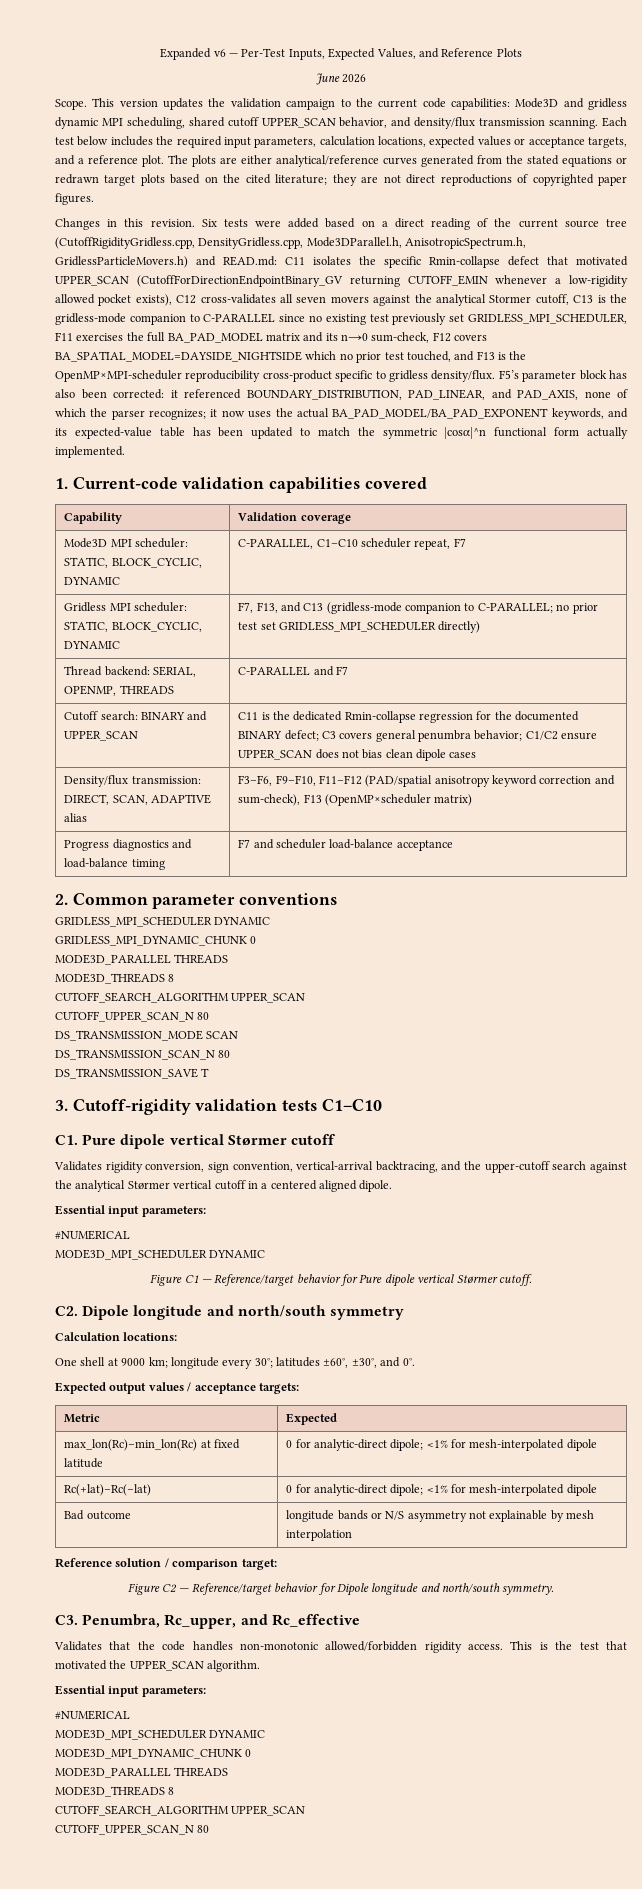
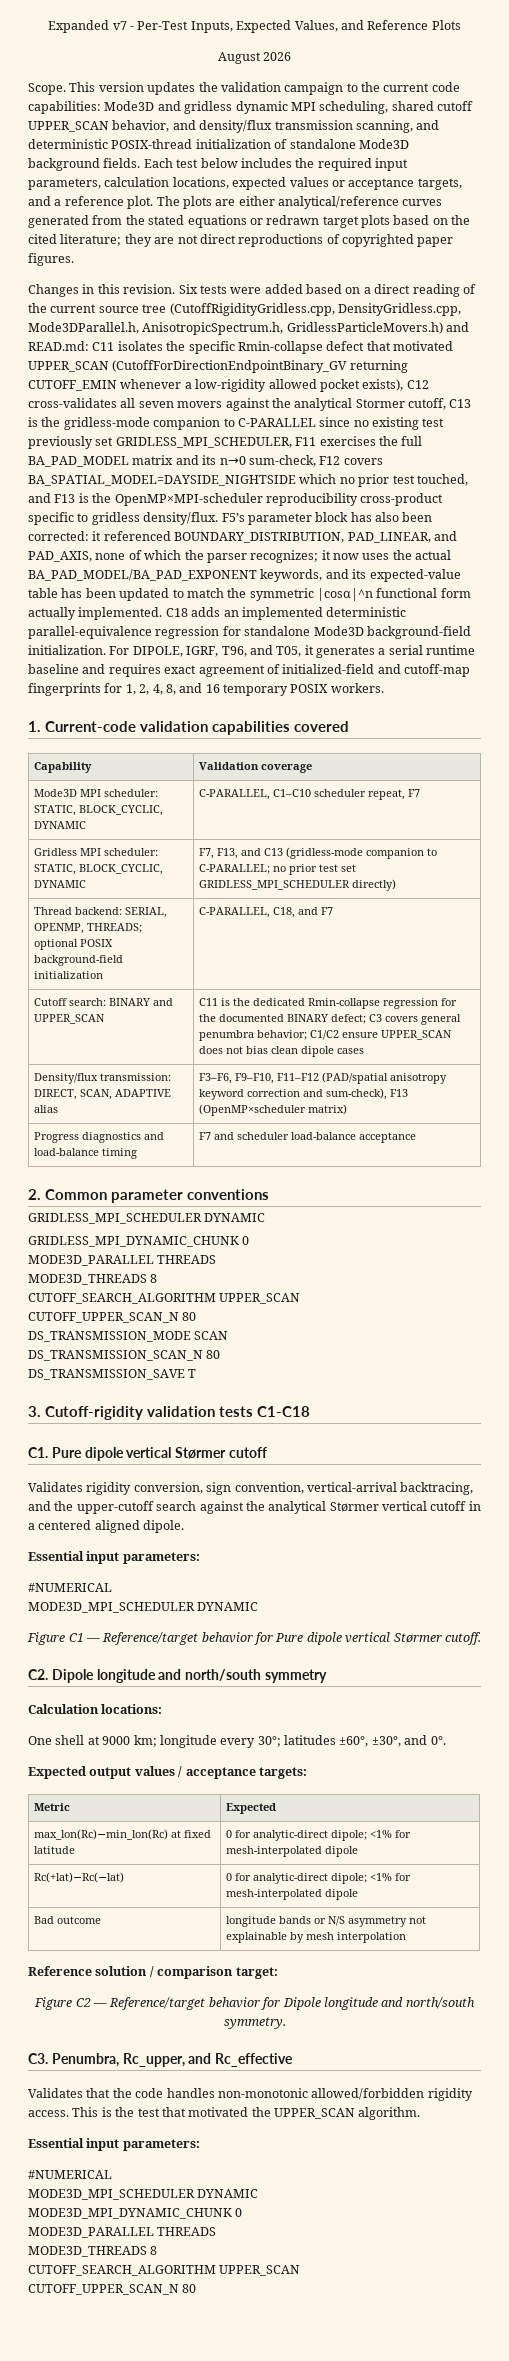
- Expanded v6 — Per-Test Inputs, Expected Values, and Reference Plots
+ Expanded v7 - Per-Test Inputs, Expected Values, and Reference Plots
- June 2026
+ August 2026
- This version updates the validation campaign to the current code capabilities: Mode3D and gridless dynamic MPI scheduling, shared cutoff UPPER_SCAN behavior, and density/flux transmission scanning.
+ This version updates the validation campaign to the current code capabilities: Mode3D and gridless dynamic MPI scheduling, shared cutoff UPPER_SCAN behavior, and density/flux transmission scanning, and deterministic POSIX-thread initialization of standalone Mode3D background fields.
+ C18 adds an implemented deterministic parallel-equivalence regression for standalone Mode3D background-field initialization. For DIPOLE, IGRF, T96, and T05, it generates a serial runtime baseline and requires exact agreement of initialized-field and cutoff-map fingerprints for 1, 2, 4, 8, and 16 temporary POSIX workers.
- Thread backend: SERIAL, OPENMP, THREADS | C-PARALLEL and F7
+ Thread backend: SERIAL, OPENMP, THREADS; optional POSIX background-field initialization | C-PARALLEL, C18, and F7
- 3. Cutoff-rigidity validation tests C1–C10
+ 3. Cutoff-rigidity validation tests C1-C18

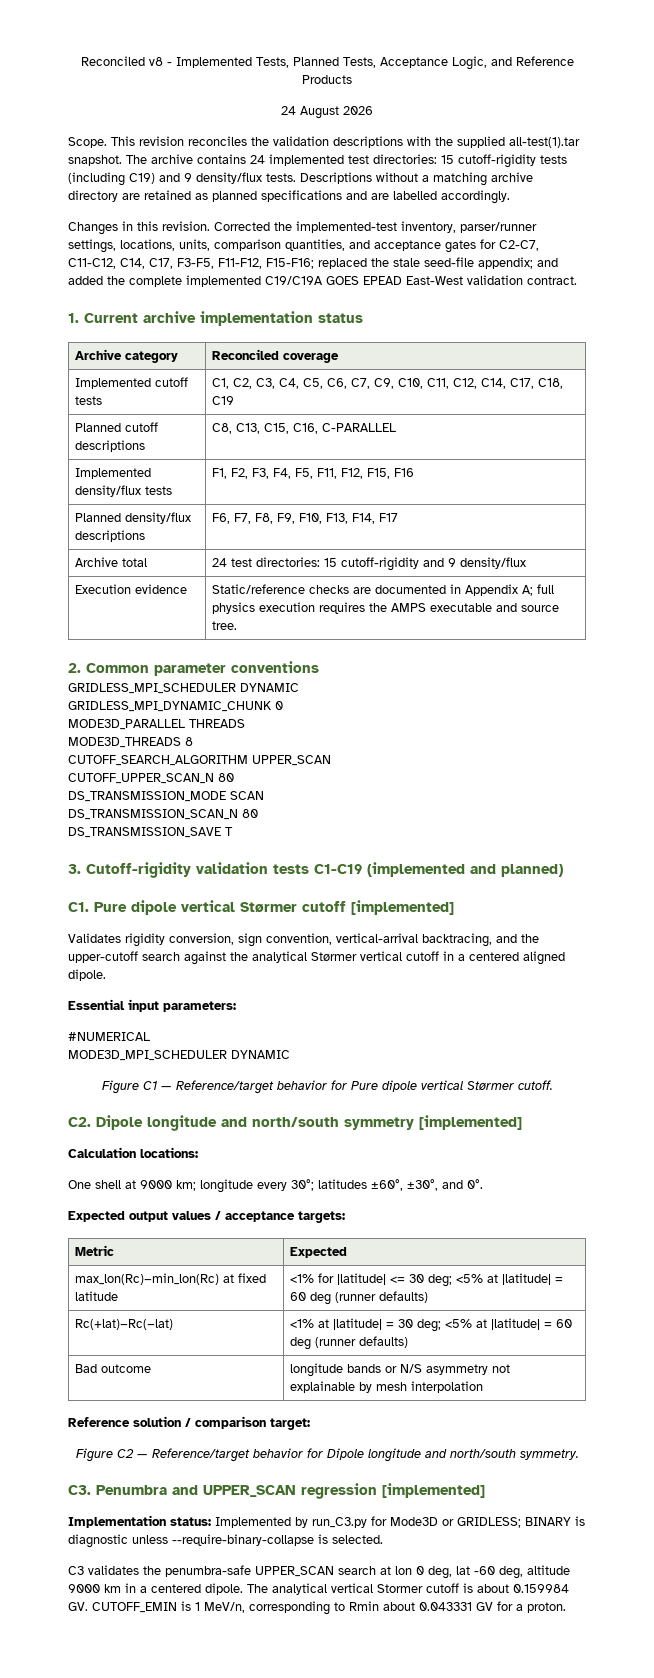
- Expanded v7 - Per-Test Inputs, Expected Values, and Reference Plots
- August 2026
- Scope. This version updates the validation campaign to the current code capabilities: Mode3D and gridless dynamic MPI scheduling, shared cutoff UPPER_SCAN behavior, and density/flux transmission scanning, and deterministic POSIX-thread initialization of standalone Mode3D background fields. Each test below includes the required input parameters, calculation locations, expected values or acceptance targets, and a reference plot. The plots are either analytical/reference curves generated from the stated equations or redrawn target plots based on the cited literature; they are not direct reproductions of copyrighted paper figures.
- Changes in this revision. Six tests were added based on a direct reading of the current source tree (CutoffRigidityGridless.cpp, DensityGridless.cpp, Mode3DParallel.h, AnisotropicSpectrum.h, GridlessParticleMovers.h) and READ.md: C11 isolates the specific Rmin-collapse defect that motivated UPPER_SCAN (CutoffForDirectionEndpointBinary_GV returning CUTOFF_EMIN whenever a low-rigidity allowed pocket exists), C12 cross-validates all seven movers against the analytical Stormer cutoff, C13 is the gridless-mode companion to C-PARALLEL since no existing test previously set GRIDLESS_MPI_SCHEDULER, F11 exercises the full BA_PAD_MODEL matrix and its n→0 sum-check, F12 covers BA_SPATIAL_MODEL=DAYSIDE_NIGHTSIDE which no prior test touched, and F13 is the OpenMP×MPI-scheduler reproducibility cross-product specific to gridless density/flux. F5’s parameter block has also been corrected: it referenced BOUNDARY_DISTRIBUTION, PAD_LINEAR, and PAD_AXIS, none of which the parser recognizes; it now uses the actual BA_PAD_MODEL/BA_PAD_EXPONENT keywords, and its expected-value table has been updated to match the symmetric |cosα|^n functional form actually implemented. C18 adds an implemented deterministic parallel-equivalence regression for standalone Mode3D background-field initialization. For DIPOLE, IGRF, T96, and T05, it generates a serial runtime baseline and requires exact agreement of initialized-field and cutoff-map fingerprints for 1, 2, 4, 8, and 16 temporary POSIX workers.
- 1. Current-code validation capabilities covered
- Capability | Validation coverage
- Mode3D MPI scheduler: STATIC, BLOCK_CYCLIC, DYNAMIC | C-PARALLEL, C1–C10 scheduler repeat, F7
- Gridless MPI scheduler: STATIC, BLOCK_CYCLIC, DYNAMIC | F7, F13, and C13 (gridless-mode companion to C-PARALLEL; no prior test set GRIDLESS_MPI_SCHEDULER directly)
- Thread backend: SERIAL, OPENMP, THREADS; optional POSIX background-field initialization | C-PARALLEL, C18, and F7
- Cutoff search: BINARY and UPPER_SCAN | C11 is the dedicated Rmin-collapse regression for the documented BINARY defect; C3 covers general penumbra behavior; C1/C2 ensure UPPER_SCAN does not bias clean dipole cases
- Density/flux transmission: DIRECT, SCAN, ADAPTIVE alias | F3–F6, F9–F10, F11–F12 (PAD/spatial anisotropy keyword correction and sum-check), F13 (OpenMP×scheduler matrix)
- Progress diagnostics and load-balance timing | F7 and scheduler load-balance acceptance
+ Reconciled v8 - Implemented Tests, Planned Tests, Acceptance Logic, and Reference Products
+ 24 August 2026
+ Scope. This revision reconciles the validation descriptions with the supplied all-test(1).tar snapshot. The archive contains 24 implemented test directories: 15 cutoff-rigidity tests (including C19) and 9 density/flux tests. Descriptions without a matching archive directory are retained as planned specifications and are labelled accordingly.
+ Changes in this revision. Corrected the implemented-test inventory, parser/runner settings, locations, units, comparison quantities, and acceptance gates for C2-C7, C11-C12, C14, C17, F3-F5, F11-F12, F15-F16; replaced the stale seed-file appendix; and added the complete implemented C19/C19A GOES EPEAD East-West validation contract.
+ 1. Current archive implementation status
+ Archive category | Reconciled coverage
+ Implemented cutoff tests | C1, C2, C3, C4, C5, C6, C7, C9, C10, C11, C12, C14, C17, C18, C19
+ Planned cutoff descriptions | C8, C13, C15, C16, C-PARALLEL
+ Implemented density/flux tests | F1, F2, F3, F4, F5, F11, F12, F15, F16
+ Planned density/flux descriptions | F6, F7, F8, F9, F10, F13, F14, F17
+ Archive total | 24 test directories: 15 cutoff-rigidity and 9 density/flux
+ Execution evidence | Static/reference checks are documented in Appendix A; full physics execution requires the AMPS executable and source tree.
- 3. Cutoff-rigidity validation tests C1-C18
+ 3. Cutoff-rigidity validation tests C1-C19 (implemented and planned)
- C1. Pure dipole vertical Størmer cutoff
+ C1. Pure dipole vertical Størmer cutoff [implemented]
- C2. Dipole longitude and north/south symmetry
+ C2. Dipole longitude and north/south symmetry [implemented]
- max_lon(Rc)−min_lon(Rc) at fixed latitude | 0 for analytic-direct dipole; <1% for mesh-interpolated dipole
- Rc(+lat)−Rc(−lat) | 0 for analytic-direct dipole; <1% for mesh-interpolated dipole
+ max_lon(Rc)−min_lon(Rc) at fixed latitude | <1% for |latitude| <= 30 deg; <5% at |latitude| = 60 deg (runner defaults)
+ Rc(+lat)−Rc(−lat) | <1% at |latitude| = 30 deg; <5% at |latitude| = 60 deg (runner defaults)
- C3. Penumbra, Rc_upper, and Rc_effective
- Validates that the code handles non-monotonic allowed/forbidden rigidity access. This is the test that motivated the UPPER_SCAN algorithm.
- Essential input parameters:
- #NUMERICAL
- MODE3D_MPI_SCHEDULER DYNAMIC
- MODE3D_MPI_DYNAMIC_CHUNK 0
- MODE3D_PARALLEL THREADS
- MODE3D_THREADS 8
- CUTOFF_SEARCH_ALGORITHM UPPER_SCAN
- CUTOFF_UPPER_SCAN_N 80
+ C3. Penumbra and UPPER_SCAN regression [implemented]
+ Implementation status: Implemented by run_C3.py for Mode3D or GRIDLESS; BINARY is diagnostic unless --require-binary-collapse is selected.
+ C3 validates the penumbra-safe UPPER_SCAN search at lon 0 deg, lat -60 deg, altitude 9000 km in a centered dipole. The analytical vertical Stormer cutoff is about 0.159984 GV. CUTOFF_EMIN is 1 MeV/n, corresponding to Rmin about 0.043331 GV for a proton.

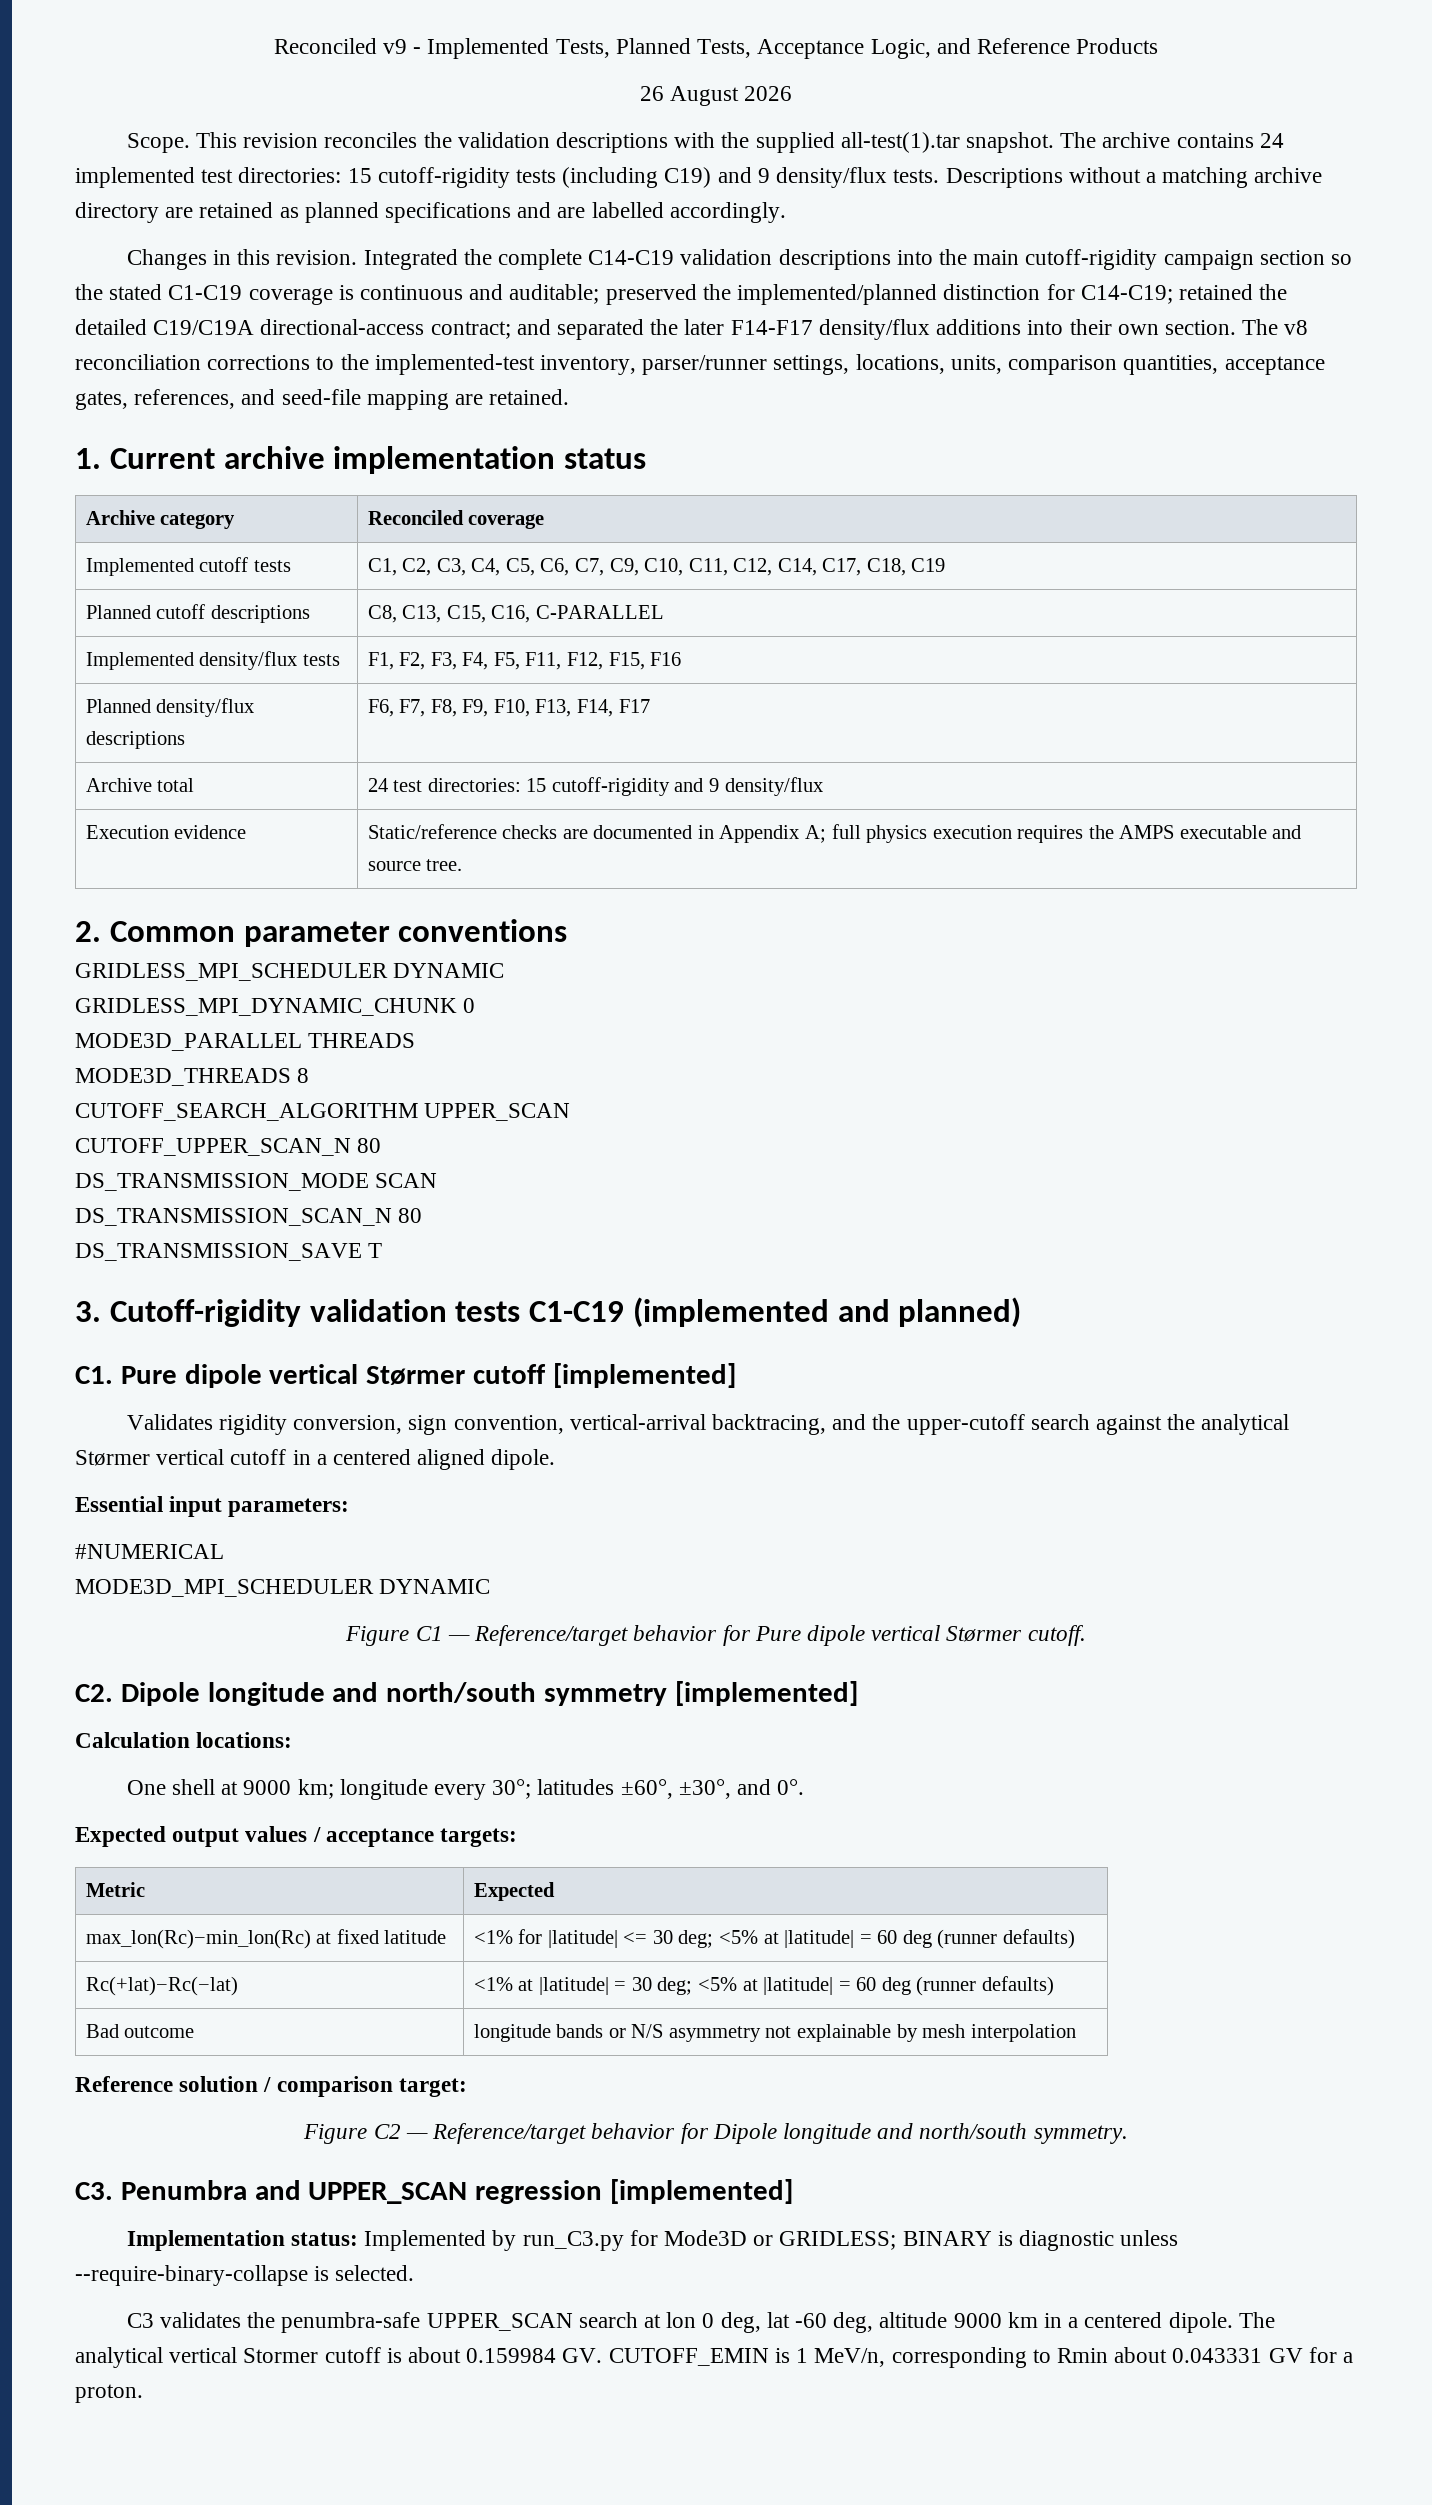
- Reconciled v8 - Implemented Tests, Planned Tests, Acceptance Logic, and Reference Products
+ Reconciled v9 - Implemented Tests, Planned Tests, Acceptance Logic, and Reference Products
- 24 August 2026
+ 26 August 2026
- Corrected the implemented-test inventory, parser/runner settings, locations, units, comparison quantities, and acceptance gates for C2-C7, C11-C12, C14, C17, F3-F5, F11-F12, F15-F16; replaced the stale seed-file appendix; and added the complete implemented C19/C19A GOES EPEAD East-West validation contract.
+ Integrated the complete C14-C19 validation descriptions into the main cutoff-rigidity campaign section so the stated C1-C19 coverage is continuous and auditable; preserved the implemented/planned distinction for C14-C19; retained the detailed C19/C19A directional-access contract; and separated the later F14-F17 density/flux additions into their own section. The v8 reconciliation corrections to the implemented-test inventory, parser/runner settings, locations, units, comparison quantities, acceptance gates, references, and seed-file mapping are retained.

